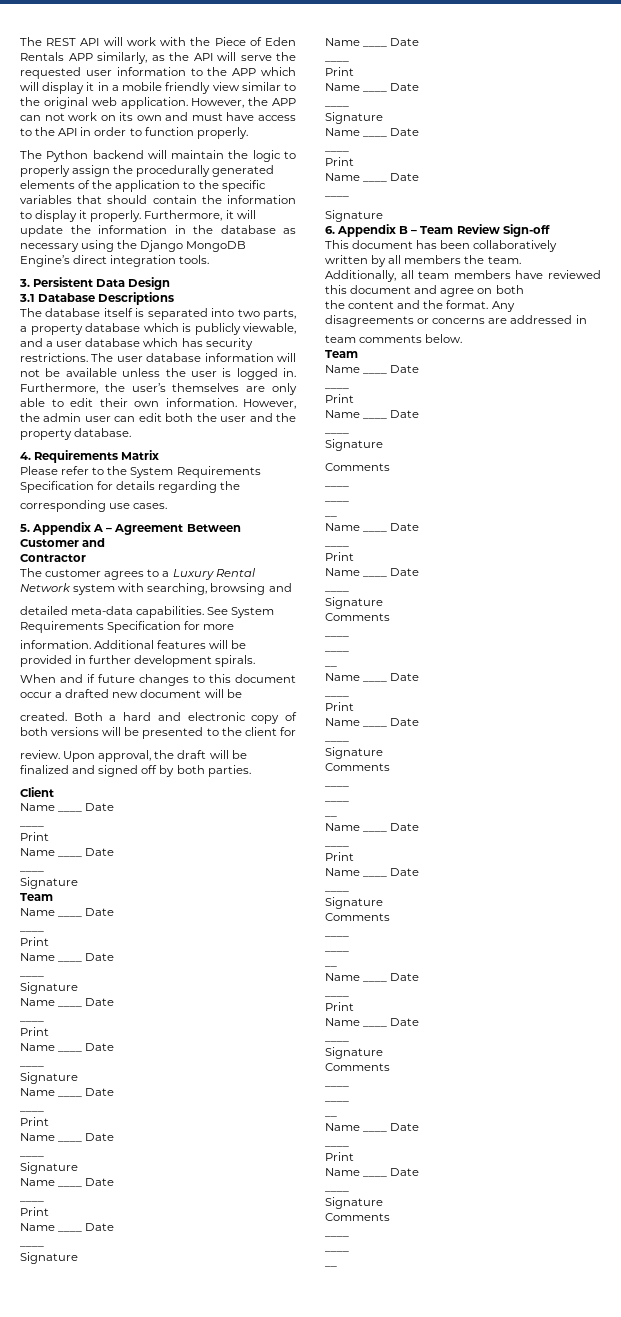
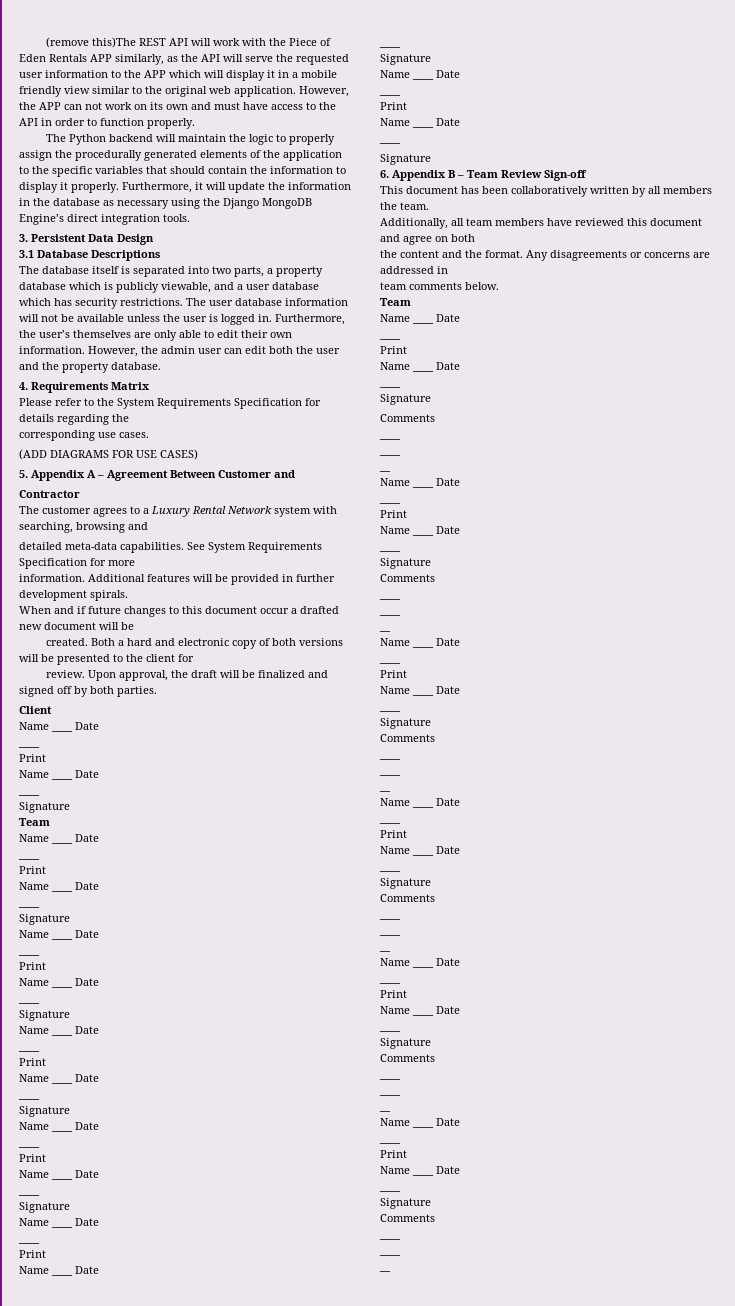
- The REST API will work with the Piece of Eden Rentals APP similarly, as the API will serve the requested user information to the APP which will display it in a mobile friendly view similar to the original web application.
+ (remove this)The REST API will work with the Piece of Eden Rentals APP similarly, as the API will serve the requested user information to the APP which will display it in a mobile friendly view similar to the original web application.
+ (ADD DIAGRAMS FOR USE CASES)

